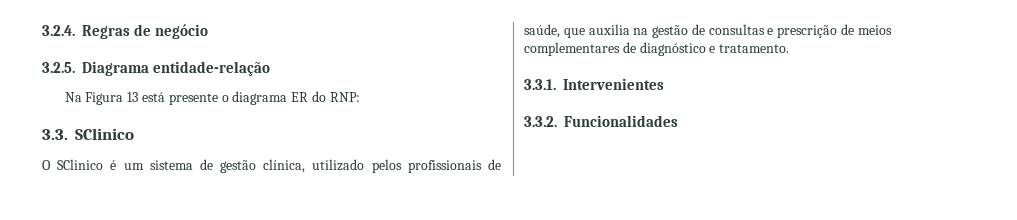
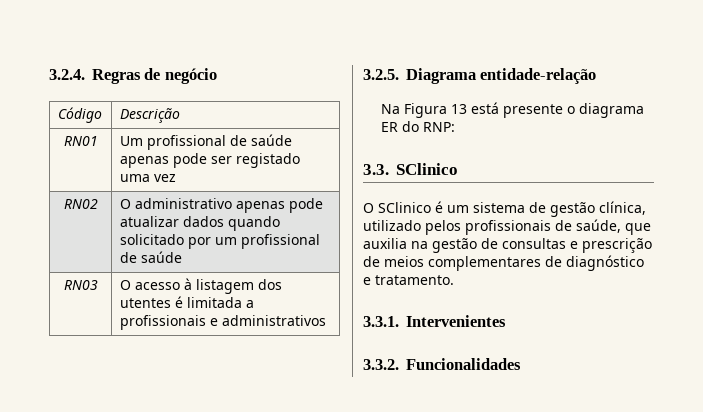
+ Código | Descrição
+ RN01 | Um profissional de saúde apenas pode ser registado uma vez
+ RN02 | O administrativo apenas pode atualizar dados quando solicitado por um profissional de saúde
+ RN03 | O acesso à listagem dos utentes é limitada a profissionais e administrativos

